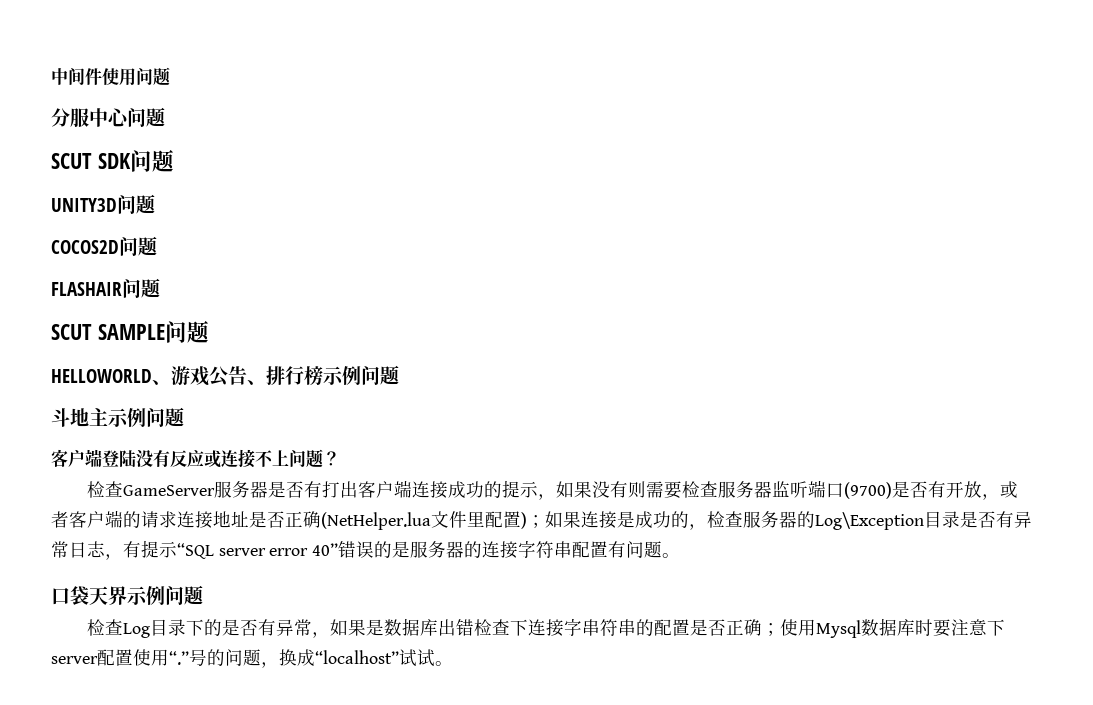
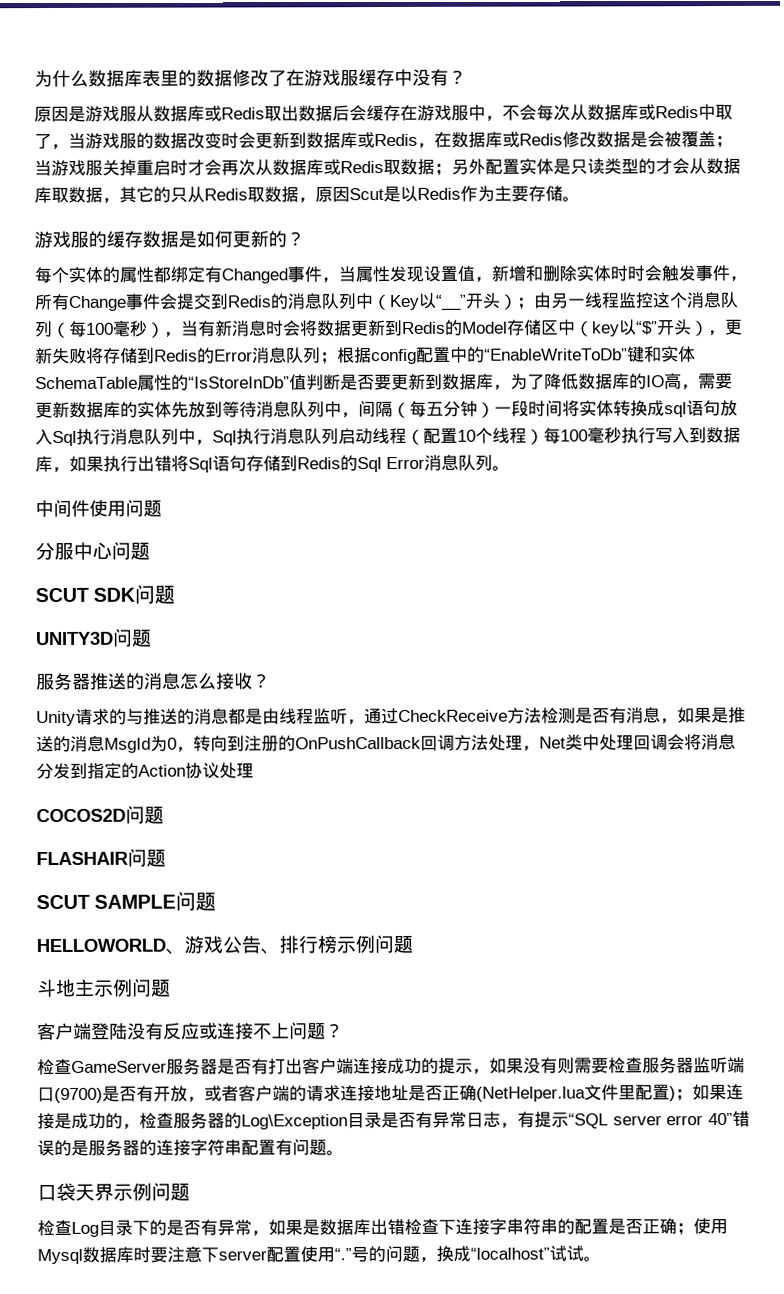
+ 为什么数据库表里的数据修改了在游戏服缓存中没有？
+ 原因是游戏服从数据库或Redis取出数据后会缓存在游戏服中，不会每次从数据库或Redis中取了，当游戏服的数据改变时会更新到数据库或Redis，在数据库或Redis修改数据是会被覆盖；当游戏服关掉重启时才会再次从数据库或Redis取数据；另外配置实体是只读类型的才会从数据库取数据，其它的只从Redis取数据，原因Scut是以Redis作为主要存储。
+ 游戏服的缓存数据是如何更新的？
+ 每个实体的属性都绑定有Changed事件，当属性发现设置值，新增和删除实体时时会触发事件，所有Change事件会提交到Redis的消息队列中（Key以“__”开头）；由另一线程监控这个消息队列（每100毫秒），当有新消息时会将数据更新到Redis的Model存储区中（key以“$”开头），更新失败将存储到Redis的Error消息队列；根据config配置中的“EnableWriteToDb”键和实体SchemaTable属性的“IsStoreInDb”值判断是否要更新到数据库，为了降低数据库的IO高，需要更新数据库的实体先放到等待消息队列中，间隔（每五分钟）一段时间将实体转换成sql语句放入Sql执行消息队列中，Sql执行消息队列启动线程（配置10个线程）每100毫秒执行写入到数据库，如果执行出错将Sql语句存储到Redis的Sql Error消息队列。
+ 服务器推送的消息怎么接收？
+ Unity请求的与推送的消息都是由线程监听，通过CheckReceive方法检测是否有消息，如果是推送的消息MsgId为0，转向到注册的OnPushCallback回调方法处理，Net类中处理回调会将消息分发到指定的Action协议处理

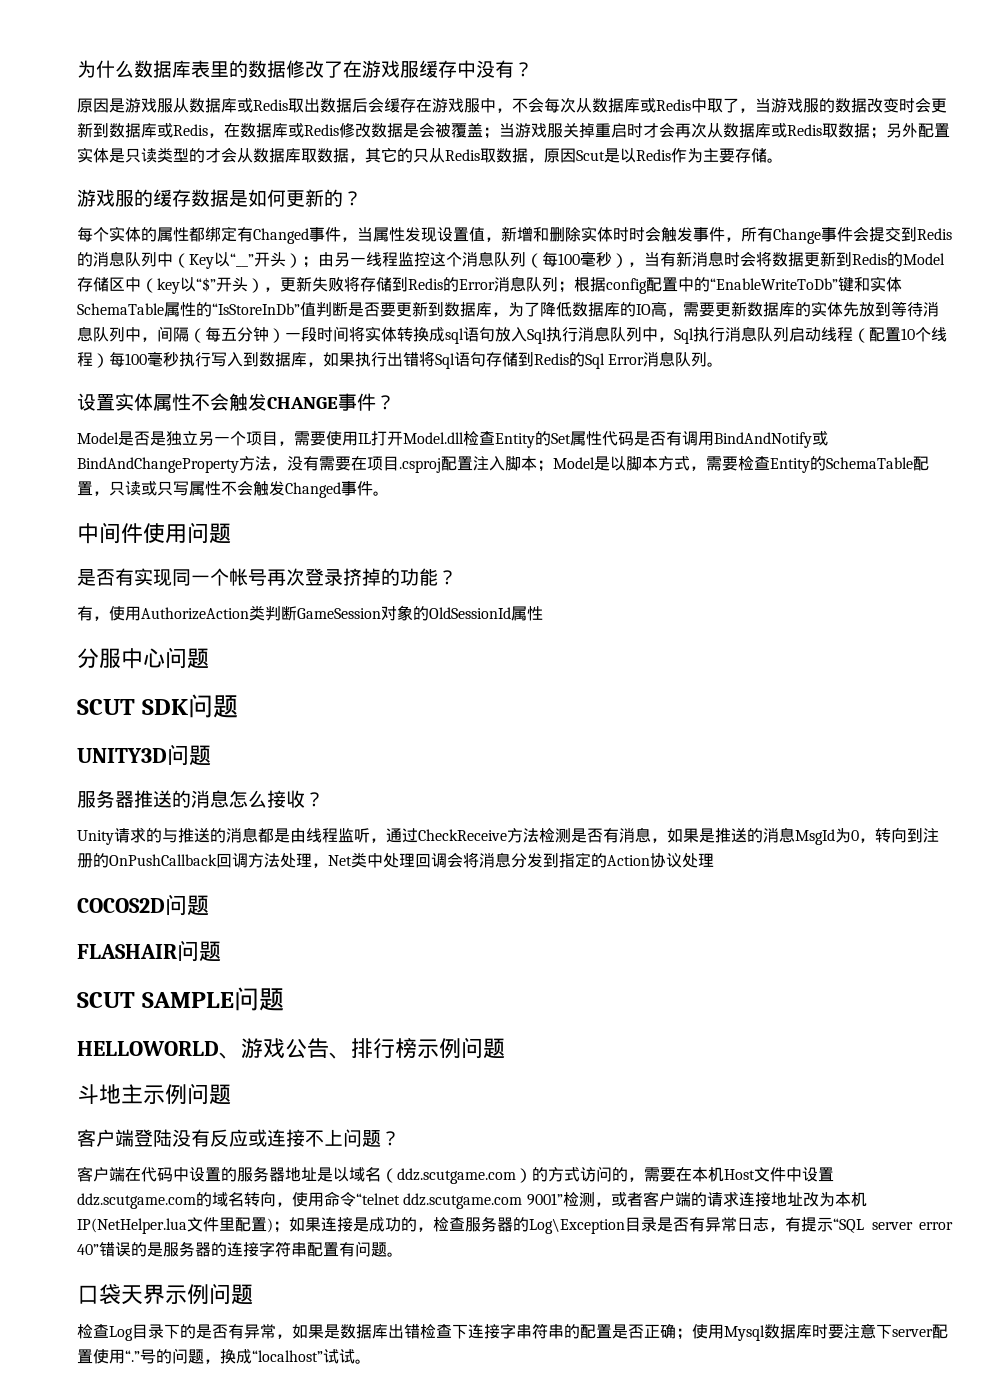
+ 设置实体属性不会触发CHANGE事件？
+ Model是否是独立另一个项目，需要使用IL打开Model.dll检查Entity的Set属性代码是否有调用BindAndNotify或BindAndChangeProperty方法，没有需要在项目.csproj配置注入脚本；Model是以脚本方式，需要检查Entity的SchemaTable配置，只读或只写属性不会触发Changed事件。
  中间件使用问题
+ 是否有实现同一个帐号再次登录挤掉的功能？
+ 有，使用AuthorizeAction类判断GameSession对象的OldSessionId属性
- 检查GameServer服务器是否有打出客户端连接成功的提示，如果没有则需要检查服务器监听端口(9700)是否有开放，或者客户端的请求连接地址是否正确(NetHelper.lua文件里配置)；如果连接是成功的，检查服务器的Log\Exception目录是否有异常日志，有提示“SQL server error 40”错误的是服务器的连接字符串配置有问题。
+ 客户端在代码中设置的服务器地址是以域名（ddz.scutgame.com）的方式访问的，需要在本机Host文件中设置ddz.scutgame.com的域名转向，使用命令“telnet ddz.scutgame.com 9001”检测，或者客户端的请求连接地址改为本机IP(NetHelper.lua文件里配置)；如果连接是成功的，检查服务器的Log\Exception目录是否有异常日志，有提示“SQL server error 40”错误的是服务器的连接字符串配置有问题。

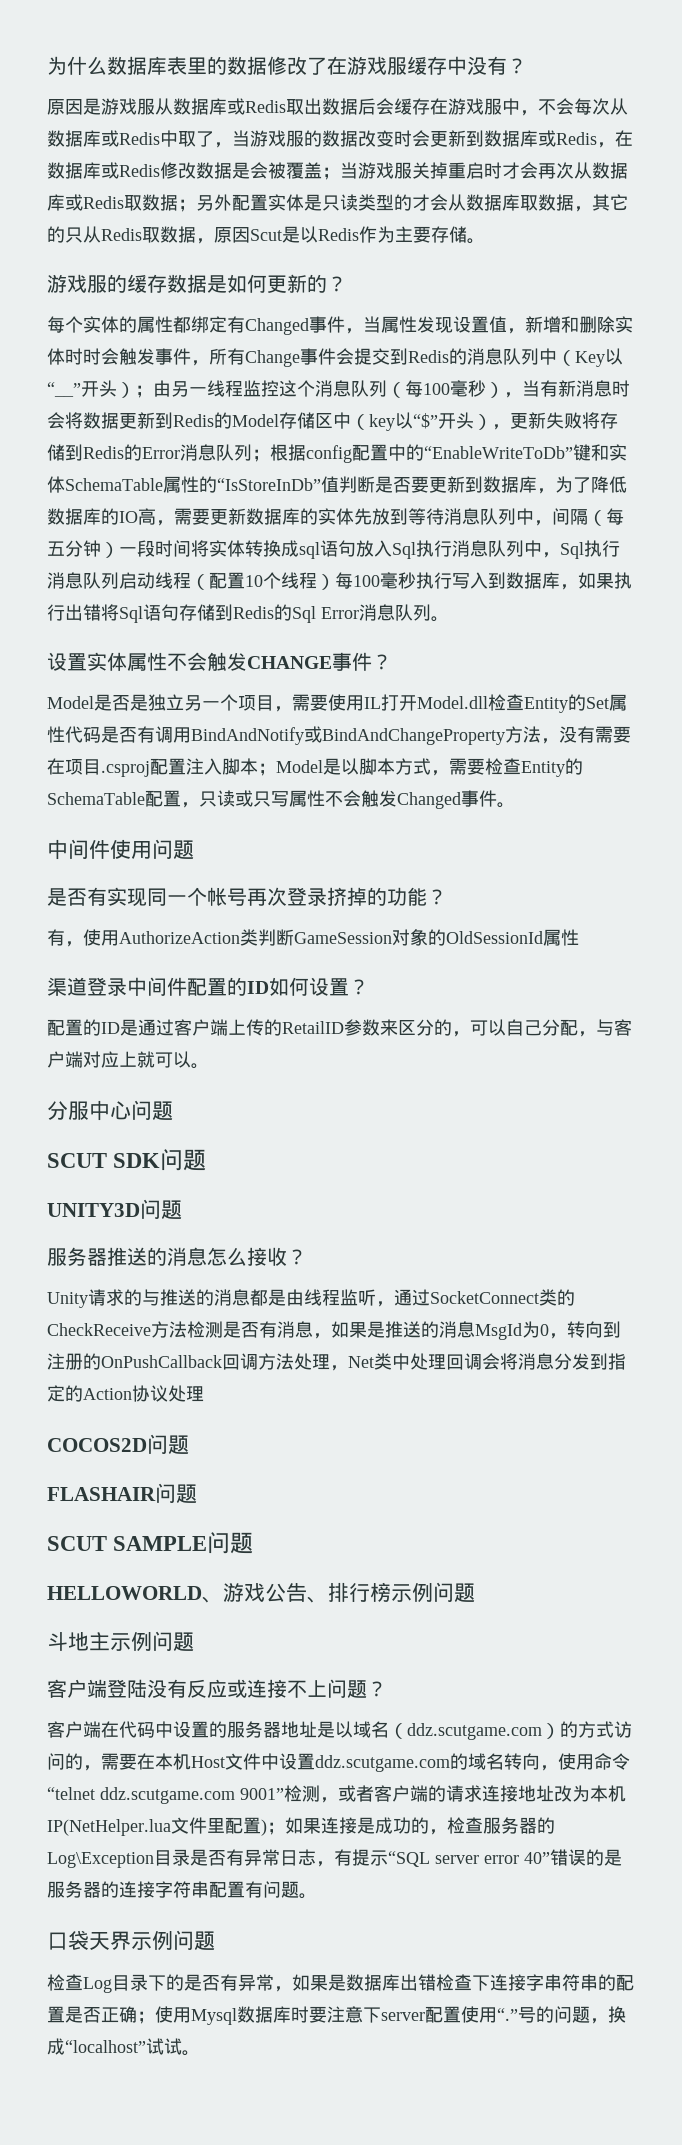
+ 渠道登录中间件配置的ID如何设置？
+ 配置的ID是通过客户端上传的RetailID参数来区分的，可以自己分配，与客户端对应上就可以。
- Unity请求的与推送的消息都是由线程监听，通过CheckReceive方法检测是否有消息，如果是推送的消息MsgId为0，转向到注册的OnPushCallback回调方法处理，Net类中处理回调会将消息分发到指定的Action协议处理
+ Unity请求的与推送的消息都是由线程监听，通过SocketConnect类的CheckReceive方法检测是否有消息，如果是推送的消息MsgId为0，转向到注册的OnPushCallback回调方法处理，Net类中处理回调会将消息分发到指定的Action协议处理

